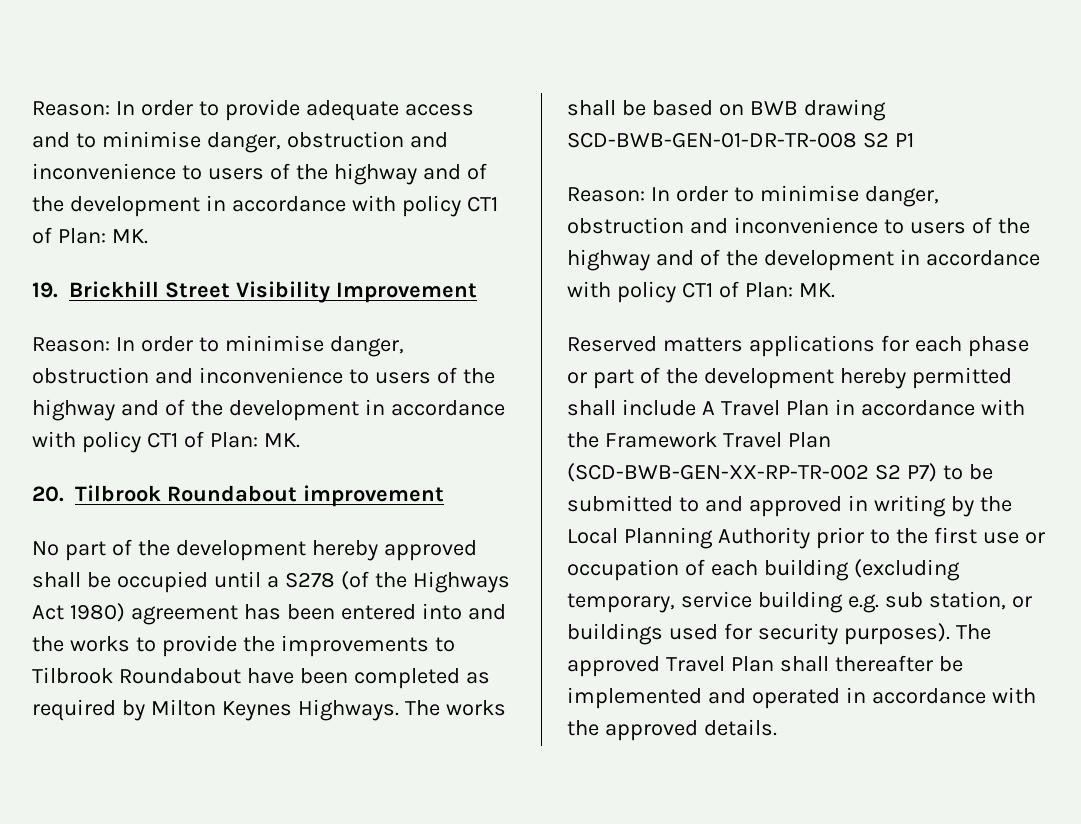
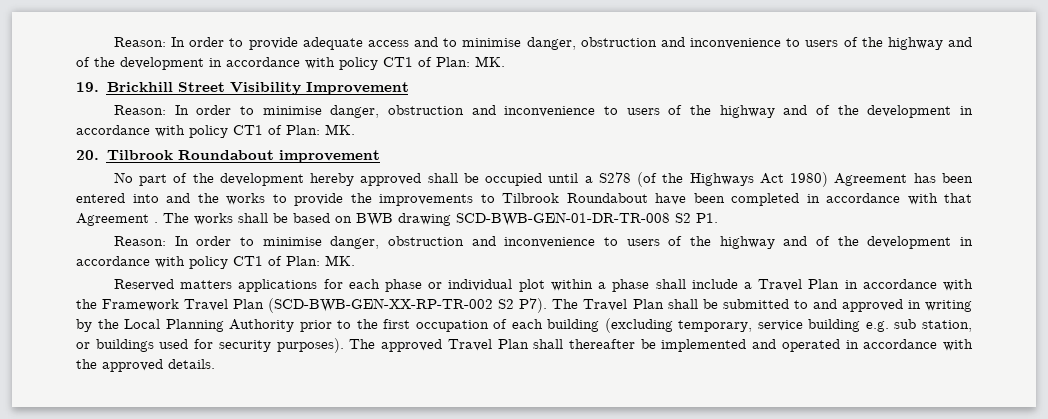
- No part of the development hereby approved shall be occupied until a S278 (of the Highways Act 1980) agreement has been entered into and the works to provide the improvements to Tilbrook Roundabout have been completed as required by Milton Keynes Highways.
+ No part of the development hereby approved shall be occupied until a S278 (of the Highways Act 1980) Agreement has been entered into and the works to provide the improvements to Tilbrook Roundabout have been completed in accordance with that Agreement .
- The works shall be based on BWB drawing SCD-BWB-GEN-01-DR-TR-008 S2 P1
+ The works shall be based on BWB drawing SCD-BWB-GEN-01-DR-TR-008 S2 P1.
- Reserved matters applications for each phase or part of the development hereby permitted shall include A Travel Plan in accordance with the Framework Travel Plan (SCD-BWB-GEN-XX-RP-TR-002 S2 P7) to be submitted to and approved in writing by the Local Planning Authority prior to the first use or occupation of each building (excluding temporary, service building e.g. sub station, or buildings used for security purposes).
+ Reserved matters applications for each phase or individual plot within a phase shall include a Travel Plan in accordance with the Framework Travel Plan (SCD-BWB-GEN-XX-RP-TR-002 S2 P7). The Travel Plan shall be submitted to and approved in writing by the Local Planning Authority prior to the first occupation of each building (excluding temporary, service building e.g. sub station, or buildings used for security purposes).

